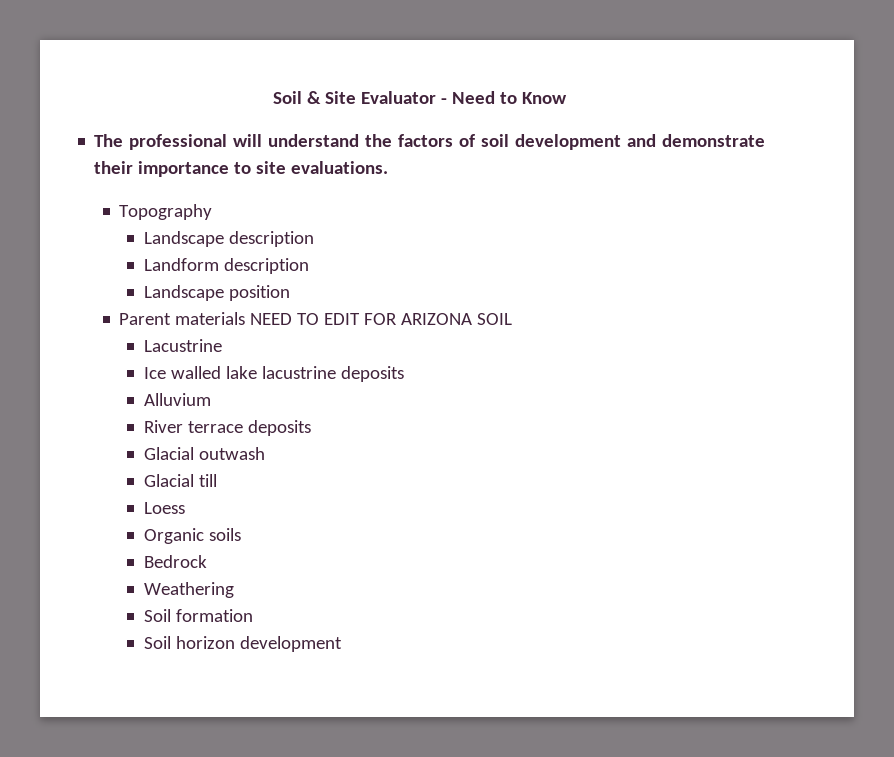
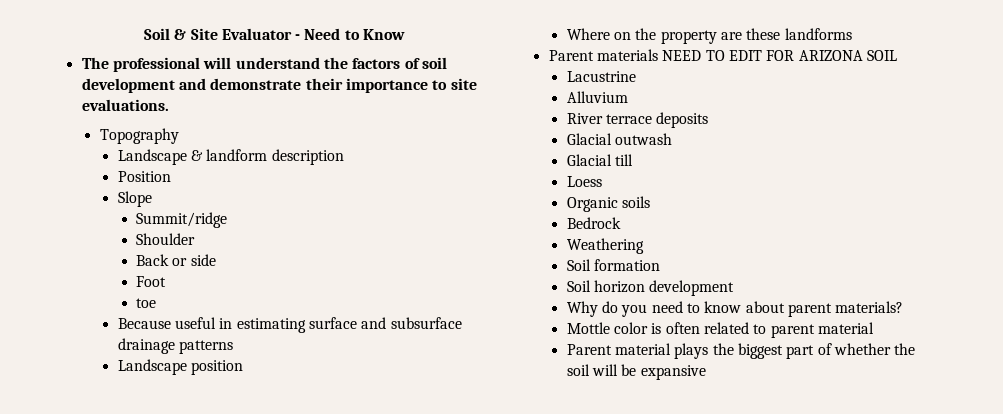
- Landscape description
- Landform description
+ Landscape & landform description
+ Position
+ Slope
+ Summit/ridge
+ Shoulder
+ Back or side
+ Foot
+ toe
+ Because useful in estimating surface and subsurface drainage patterns
  Landscape position
+ Where on the property are these landforms
- Ice walled lake lacustrine deposits
+ Why do you need to know about parent materials?
+ Mottle color is often related to parent material
+ Parent material plays the biggest part of whether the soil will be expansive

